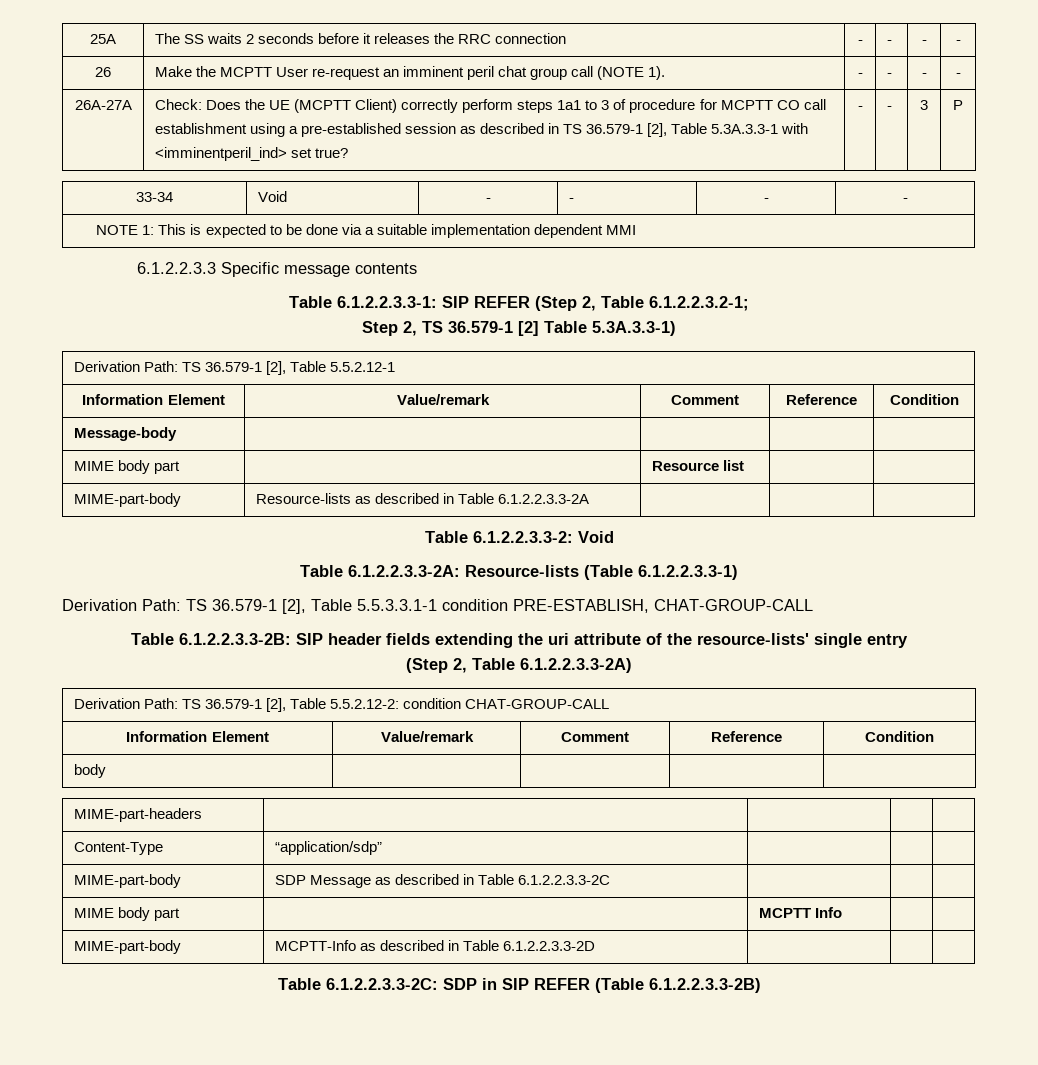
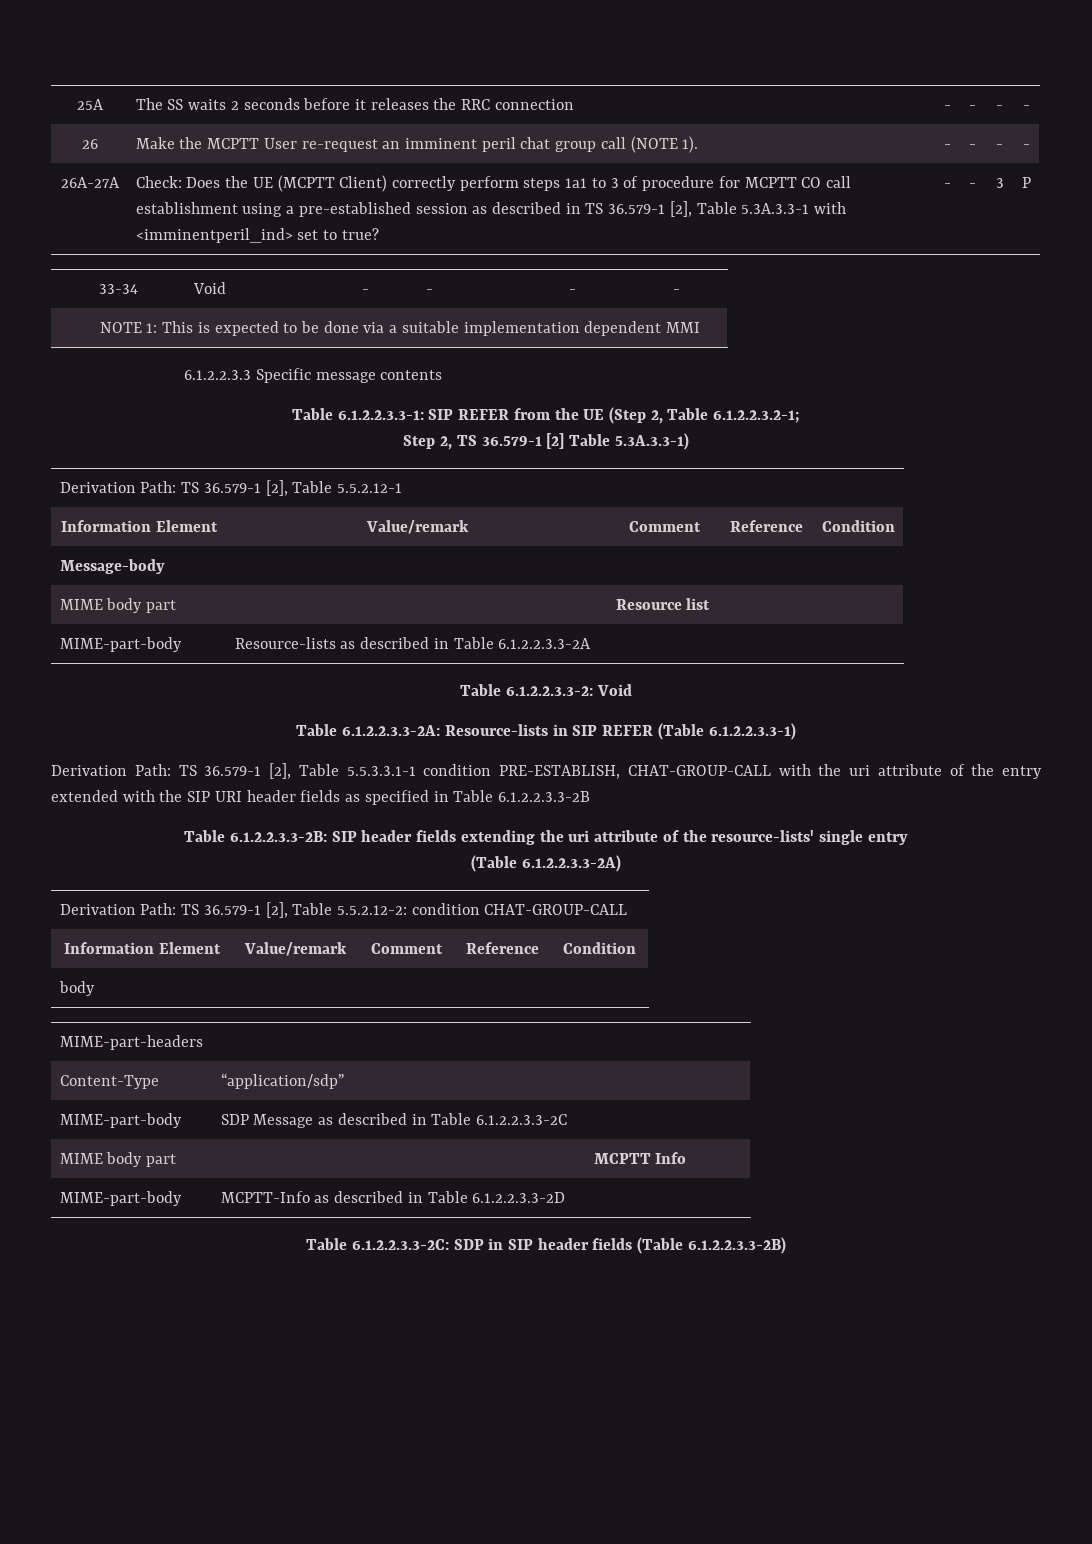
- Check: Does the UE (MCPTT Client) correctly perform steps 1a1 to 3 of procedure for MCPTT CO call establishment using a pre-established session as described in TS 36.579-1 [2], Table 5.3A.3.3-1 with <imminentperil_ind> set true?
+ Check: Does the UE (MCPTT Client) correctly perform steps 1a1 to 3 of procedure for MCPTT CO call establishment using a pre-established session as described in TS 36.579-1 [2], Table 5.3A.3.3-1 with <imminentperil_ind> set to true?
- Table 6.1.2.2.3.3-1: SIP REFER (Step 2, Table 6.1.2.2.3.2-1;
+ Table 6.1.2.2.3.3-1: SIP REFER from the UE (Step 2, Table 6.1.2.2.3.2-1;
- Table 6.1.2.2.3.3-2A: Resource-lists (Table 6.1.2.2.3.3-1)
+ Table 6.1.2.2.3.3-2A: Resource-lists in SIP REFER (Table 6.1.2.2.3.3-1)
- Derivation Path: TS 36.579-1 [2], Table 5.5.3.3.1-1 condition PRE-ESTABLISH, CHAT-GROUP-CALL
+ Derivation Path: TS 36.579-1 [2], Table 5.5.3.3.1-1 condition PRE-ESTABLISH, CHAT-GROUP-CALL with the uri attribute of the entry extended with the SIP URI header fields as specified in Table 6.1.2.2.3.3-2B
- (Step 2, Table 6.1.2.2.3.3-2A)
+ (Table 6.1.2.2.3.3-2A)
- Table 6.1.2.2.3.3-2C: SDP in SIP REFER (Table 6.1.2.2.3.3-2B)
+ Table 6.1.2.2.3.3-2C: SDP in SIP header fields (Table 6.1.2.2.3.3-2B)

